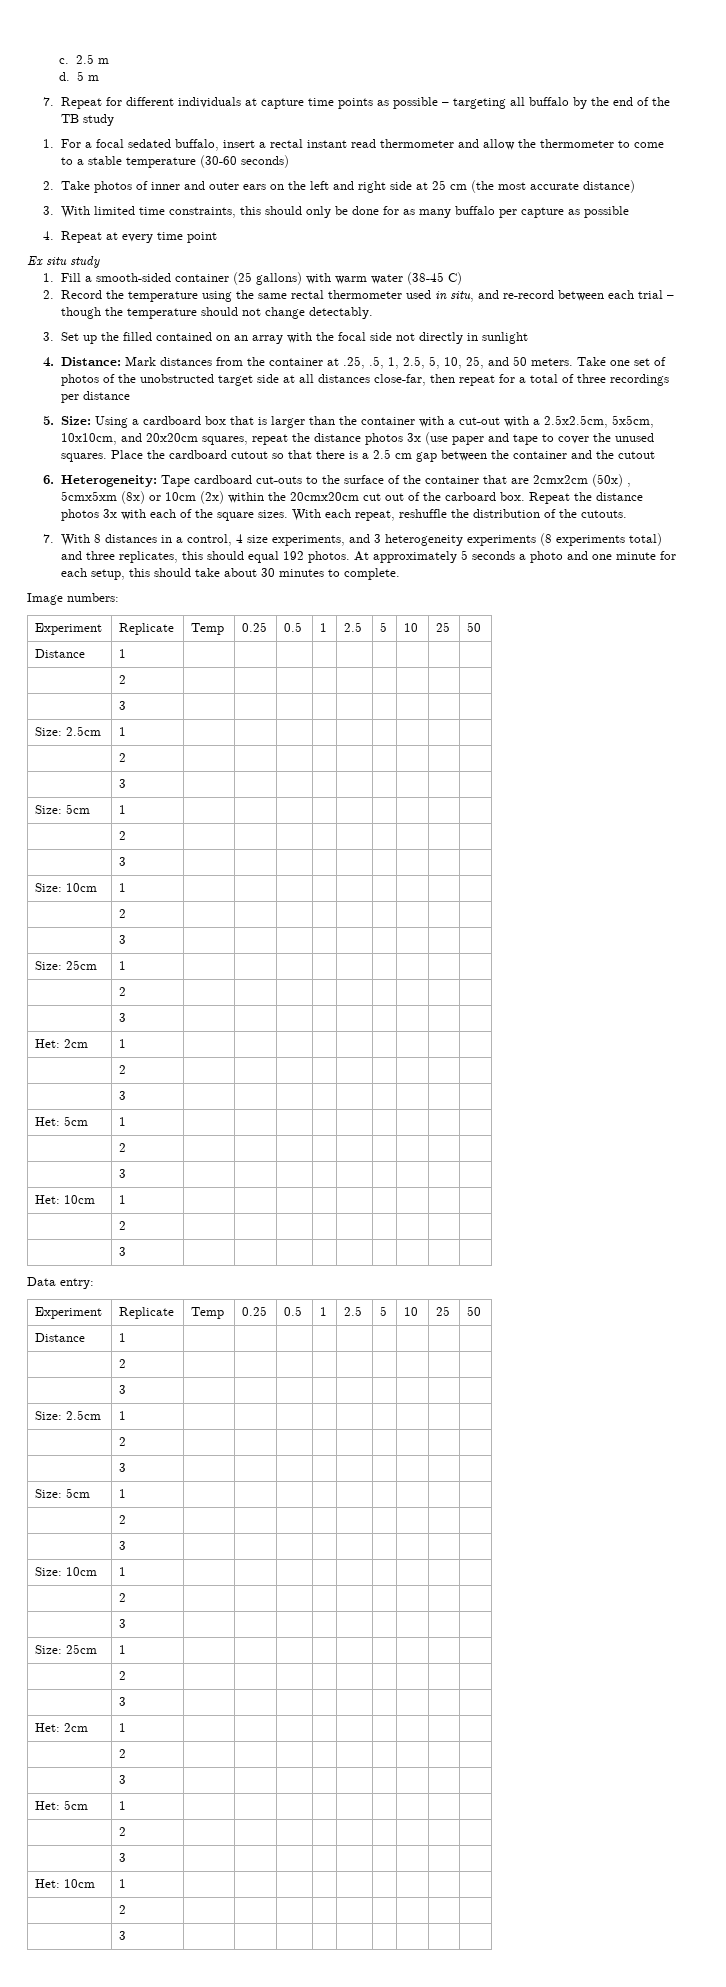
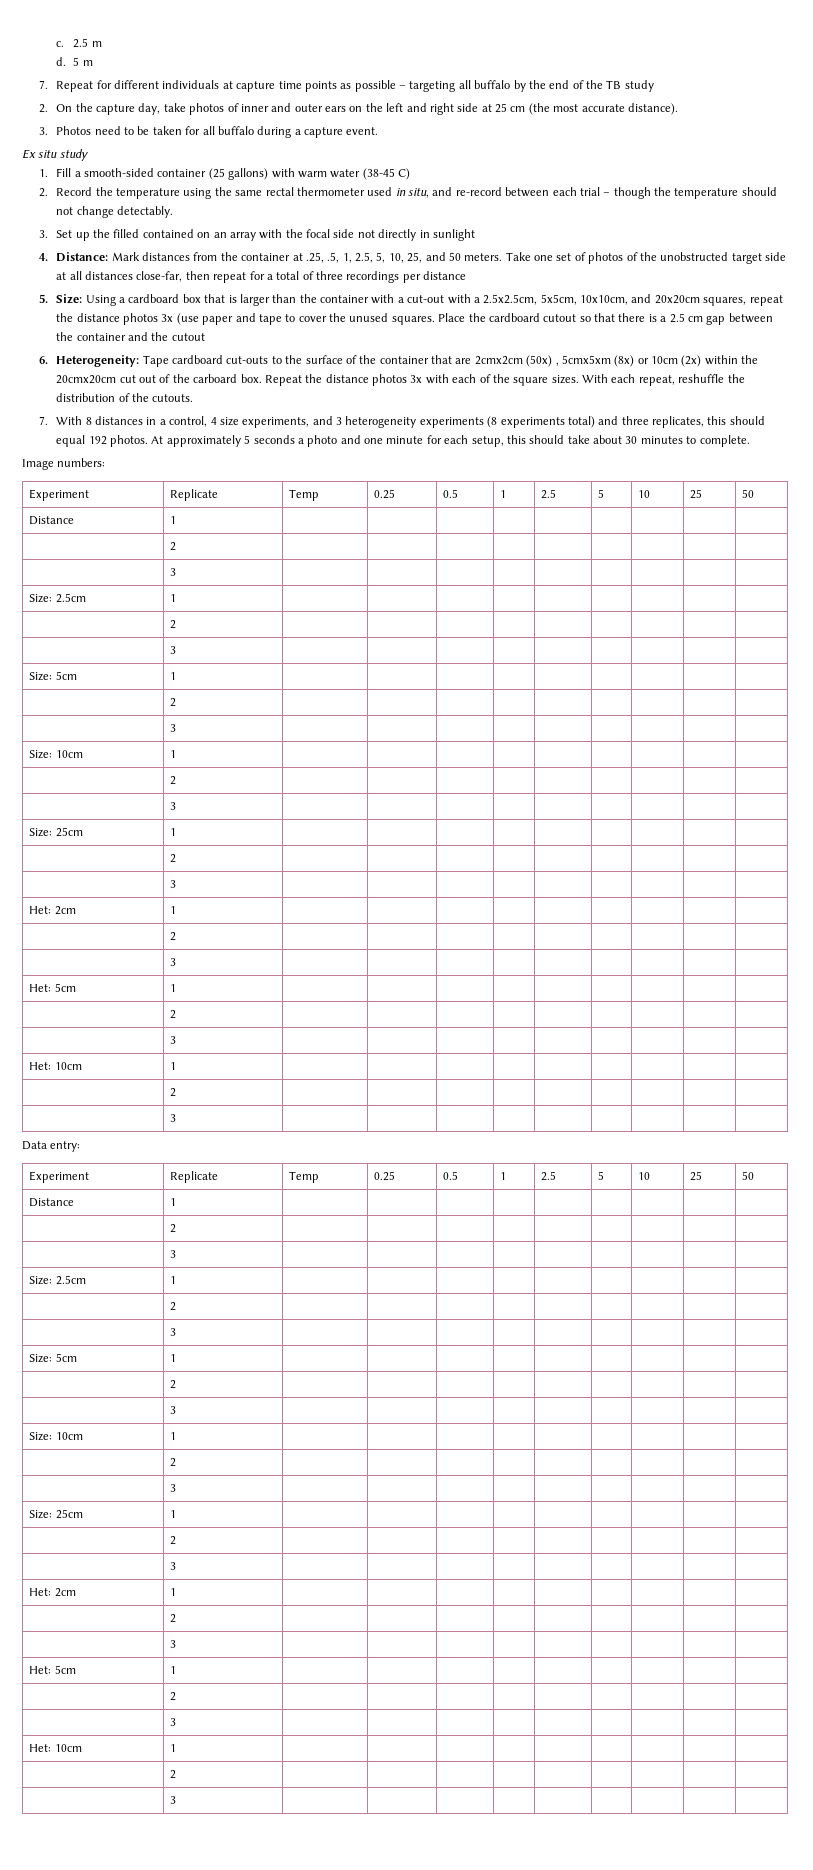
- 1. For a focal sedated buffalo, insert a rectal instant read thermometer and allow the thermometer to come to a stable temperature (30-60 seconds)
- 2. Take photos of inner and outer ears on the left and right side at 25 cm (the most accurate distance)
- 3. With limited time constraints, this should only be done for as many buffalo per capture as possible
- 4. Repeat at every time point
+ 2. On the capture day, take photos of inner and outer ears on the left and right side at 25 cm (the most accurate distance).
+ 3. Photos need to be taken for all buffalo during a capture event.

